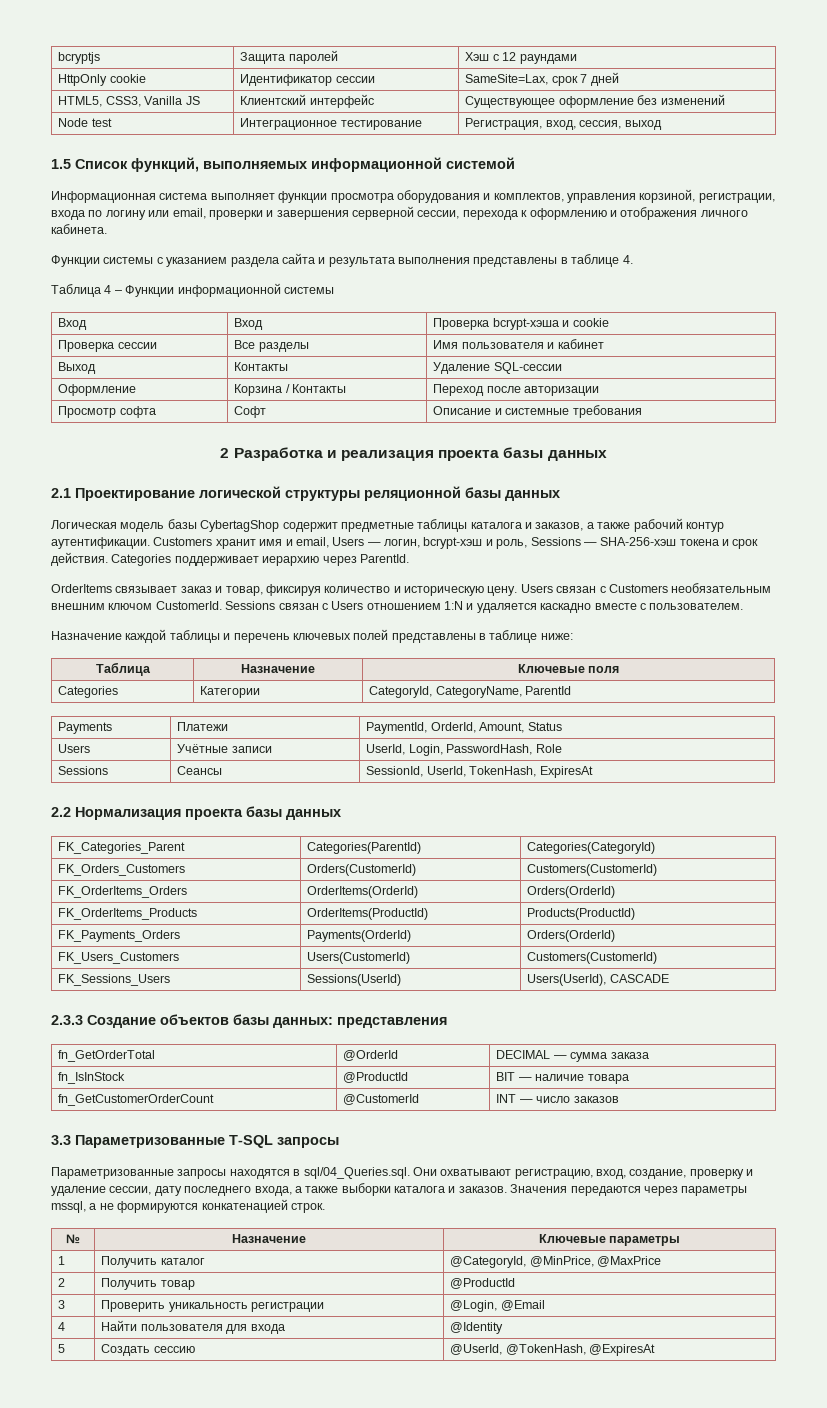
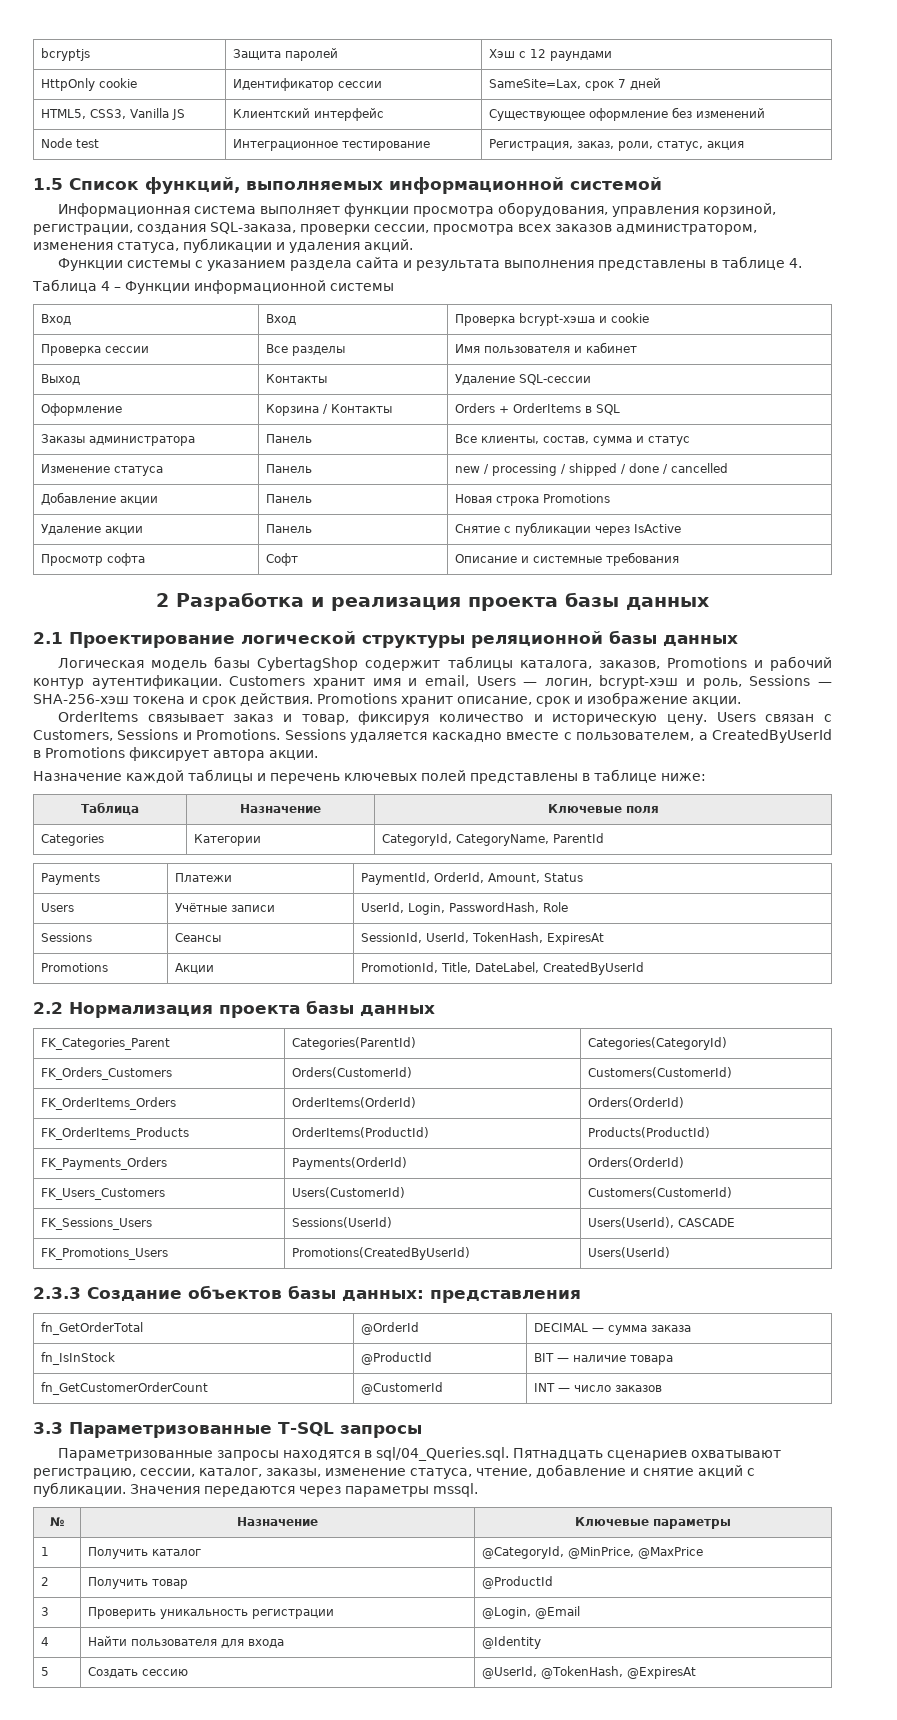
- Node test | Интеграционное тестирование | Регистрация, вход, сессия, выход
+ Node test | Интеграционное тестирование | Регистрация, заказ, роли, статус, акция
- Информационная система выполняет функции просмотра оборудования и комплектов, управления корзиной, регистрации, входа по логину или email, проверки и завершения серверной сессии, перехода к оформлению и отображения личного кабинета.
+ Информационная система выполняет функции просмотра оборудования, управления корзиной, регистрации, создания SQL-заказа, проверки сессии, просмотра всех заказов администратором, изменения статуса, публикации и удаления акций.
- Оформление | Корзина / Контакты | Переход после авторизации
+ Оформление | Корзина / Контакты | Orders + OrderItems в SQL
+ Заказы администратора | Панель | Все клиенты, состав, сумма и статус
+ Изменение статуса | Панель | new / processing / shipped / done / cancelled
+ Добавление акции | Панель | Новая строка Promotions
+ Удаление акции | Панель | Снятие с публикации через IsActive
- Логическая модель базы CybertagShop содержит предметные таблицы каталога и заказов, а также рабочий контур аутентификации.
+ Логическая модель базы CybertagShop содержит таблицы каталога, заказов, Promotions и рабочий контур аутентификации.
- Categories поддерживает иерархию через ParentId.
+ Promotions хранит описание, срок и изображение акции.
- Users связан с Customers необязательным внешним ключом CustomerId. Sessions связан с Users отношением 1:N и удаляется каскадно вместе с пользователем.
+ Users связан с Customers, Sessions и Promotions. Sessions удаляется каскадно вместе с пользователем, а CreatedByUserId в Promotions фиксирует автора акции.
+ Promotions | Акции | PromotionId, Title, DateLabel, CreatedByUserId
+ FK_Promotions_Users | Promotions(CreatedByUserId) | Users(UserId)
- Параметризованные запросы находятся в sql/04_Queries.sql. Они охватывают регистрацию, вход, создание, проверку и удаление сессии, дату последнего входа, а также выборки каталога и заказов. Значения передаются через параметры mssql, а не формируются конкатенацией строк.
+ Параметризованные запросы находятся в sql/04_Queries.sql. Пятнадцать сценариев охватывают регистрацию, сессии, каталог, заказы, изменение статуса, чтение, добавление и снятие акций с публикации. Значения передаются через параметры mssql.

